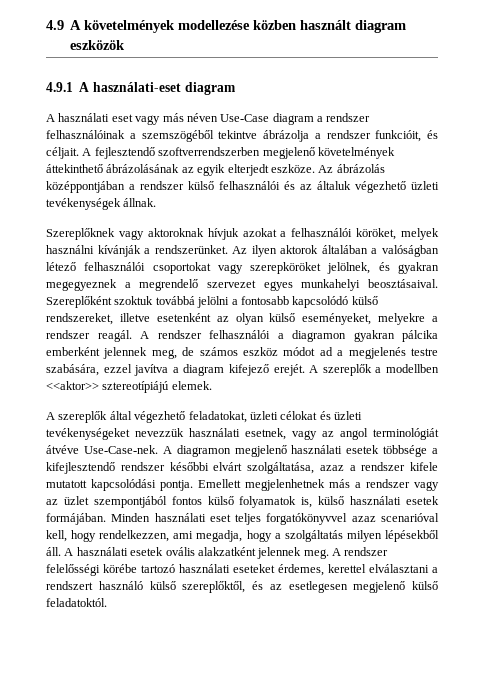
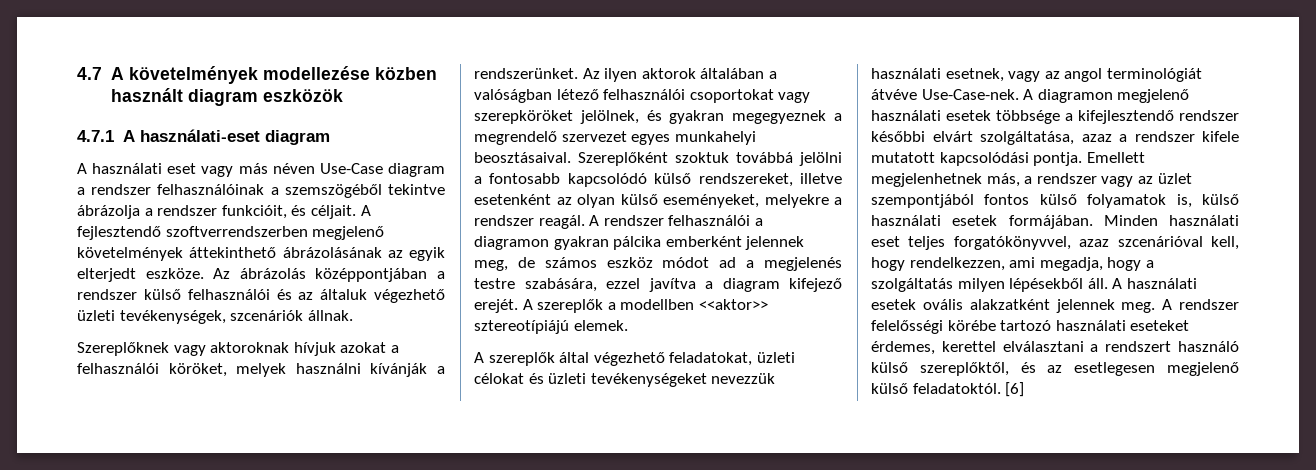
- 4.9 A követelmények modellezése közben használt diagram eszközök
+ 4.7 A követelmények modellezése közben használt diagram eszközök
- 4.9.1 A használati-eset diagram
+ 4.7.1 A használati-eset diagram
- Az ábrázolás középpontjában a rendszer külső felhasználói és az általuk végezhető üzleti tevékenységek állnak.
+ Az ábrázolás középpontjában a rendszer külső felhasználói és az általuk végezhető üzleti tevékenységek, szcenáriók állnak.
- Emellett megjelenhetnek más a rendszer vagy az üzlet szempontjából fontos külső folyamatok is, külső használati esetek formájában.
+ Emellett megjelenhetnek más, a rendszer vagy az üzlet szempontjából fontos külső folyamatok is, külső használati esetek formájában.
- Minden használati eset teljes forgatókönyvvel azaz scenarióval kell, hogy rendelkezzen, ami megadja, hogy a szolgáltatás milyen lépésekből áll.
+ Minden használati eset teljes forgatókönyvvel, azaz szcenárióval kell, hogy rendelkezzen, ami megadja, hogy a szolgáltatás milyen lépésekből áll.
+ [6]

